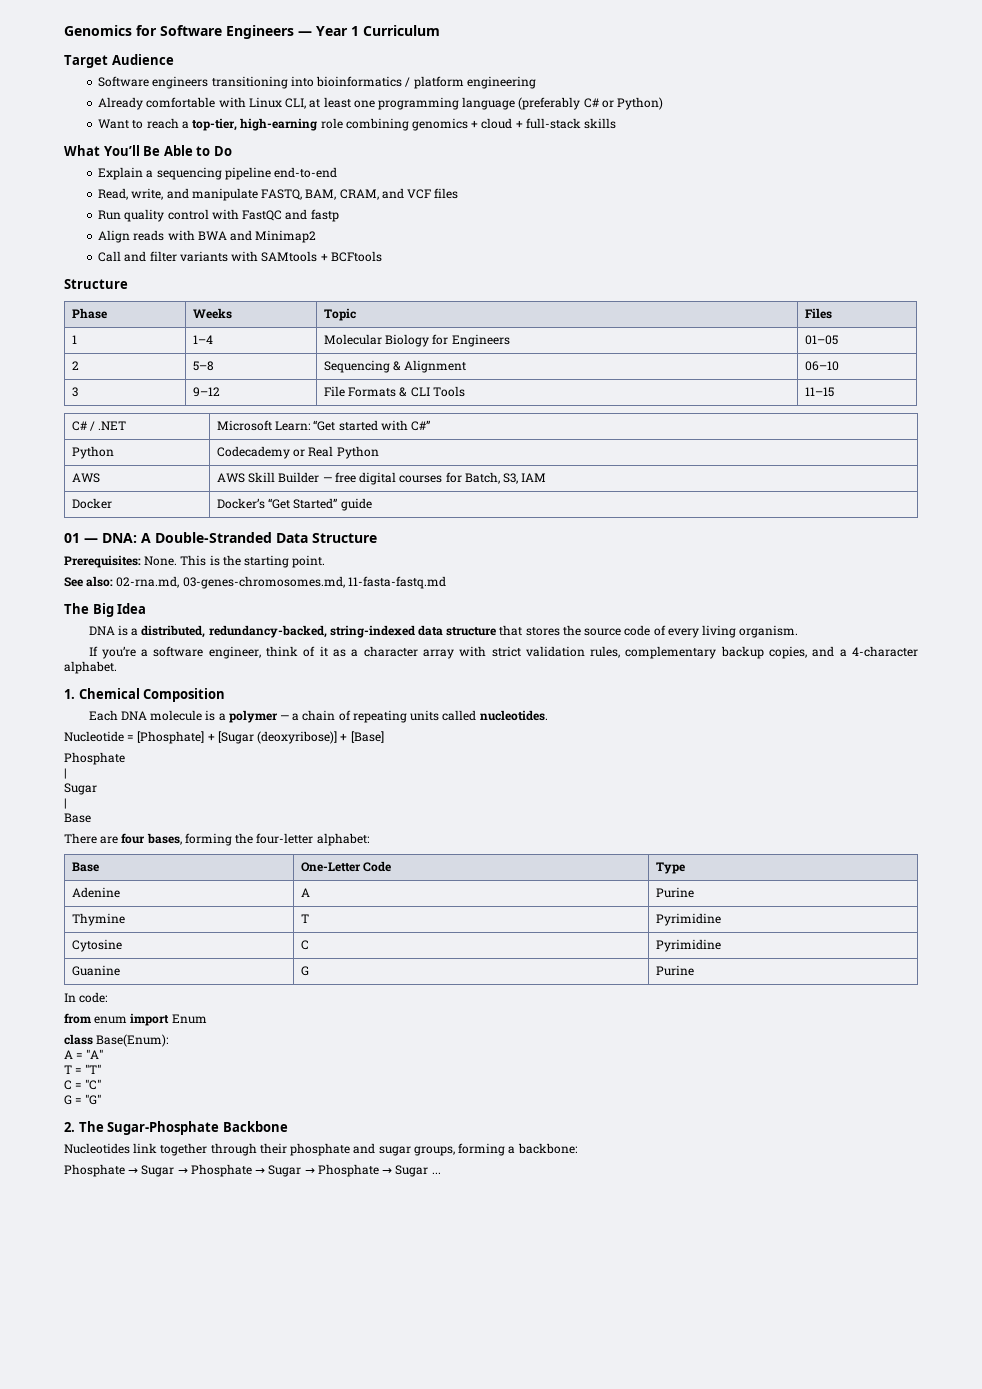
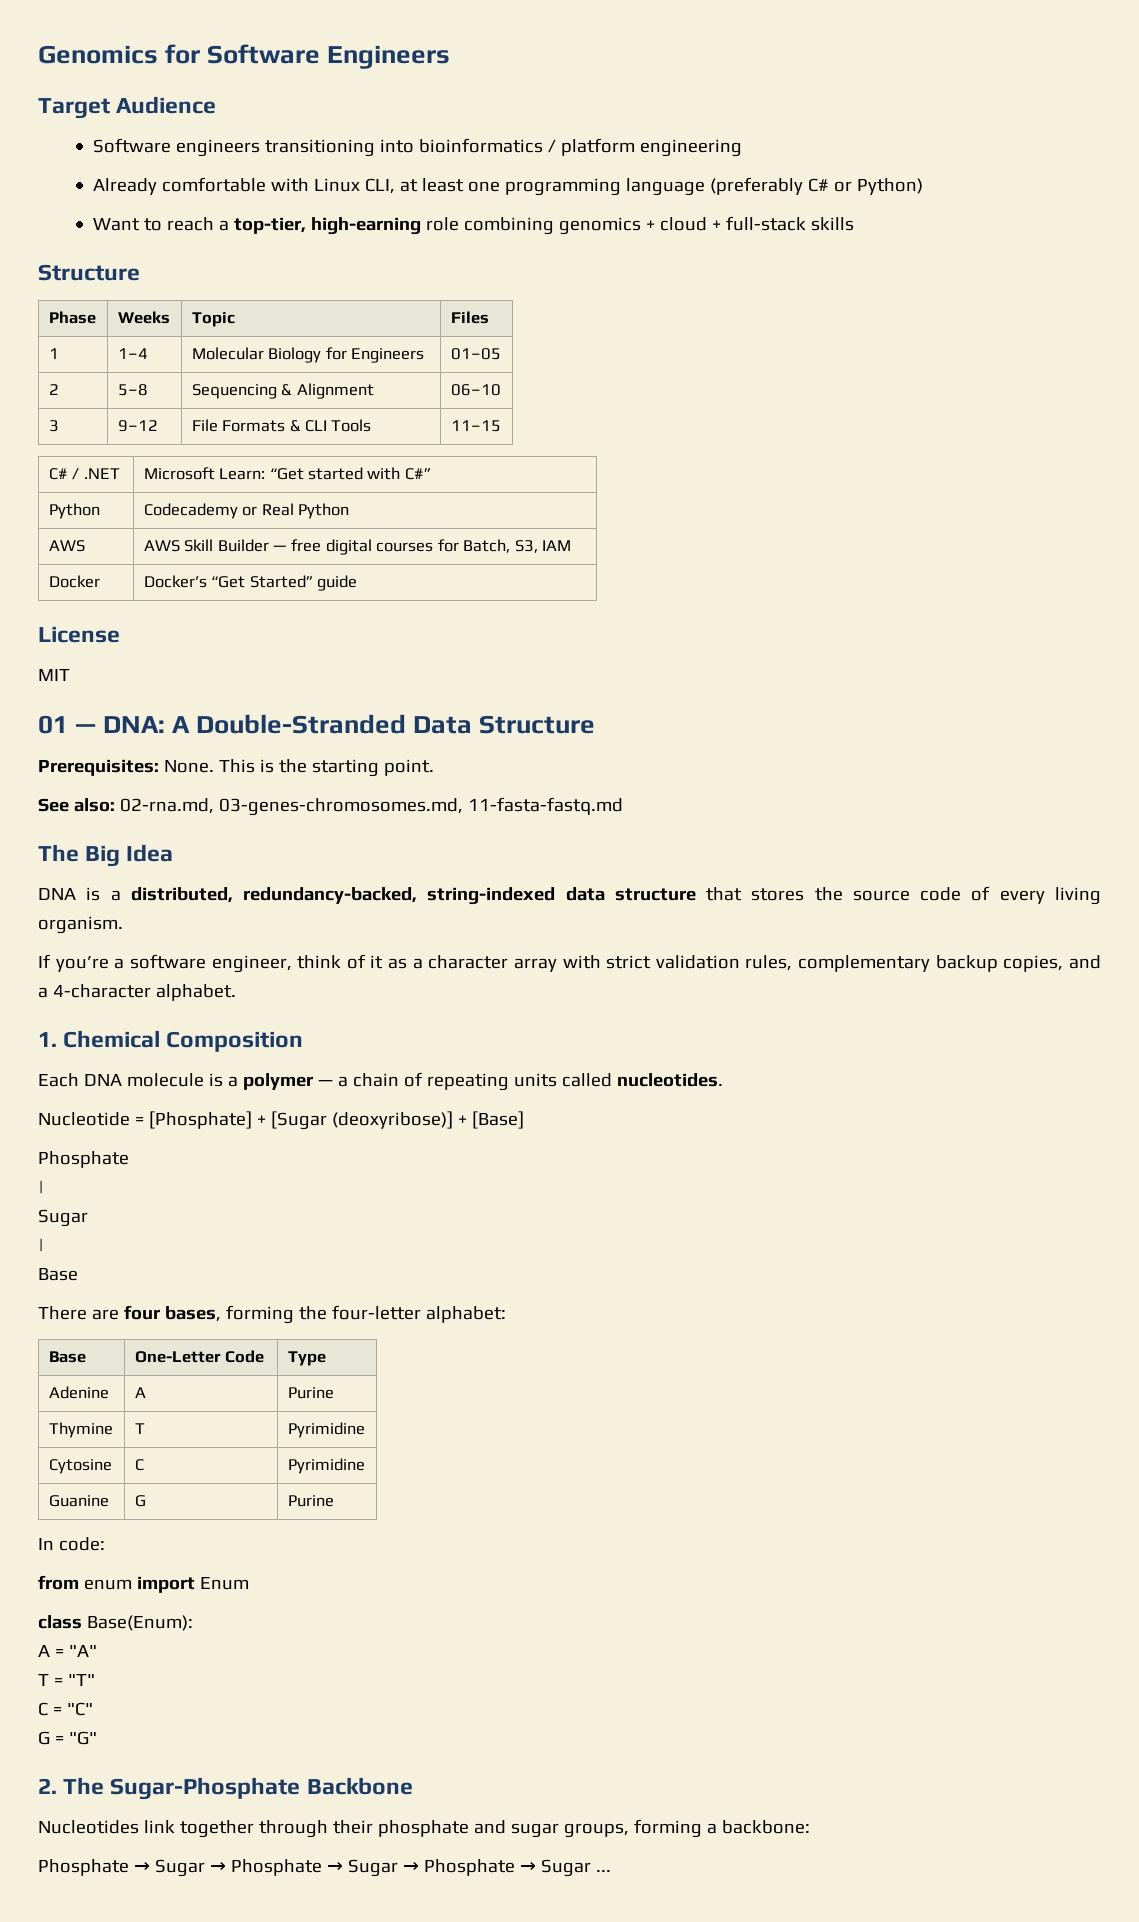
- Genomics for Software Engineers — Year 1 Curriculum
+ Genomics for Software Engineers
- What You’ll Be Able to Do
- Explain a sequencing pipeline end-to-end
- Read, write, and manipulate FASTQ, BAM, CRAM, and VCF files
- Run quality control with FastQC and fastp
- Align reads with BWA and Minimap2
- Call and filter variants with SAMtools + BCFtools
+ License
+ MIT

